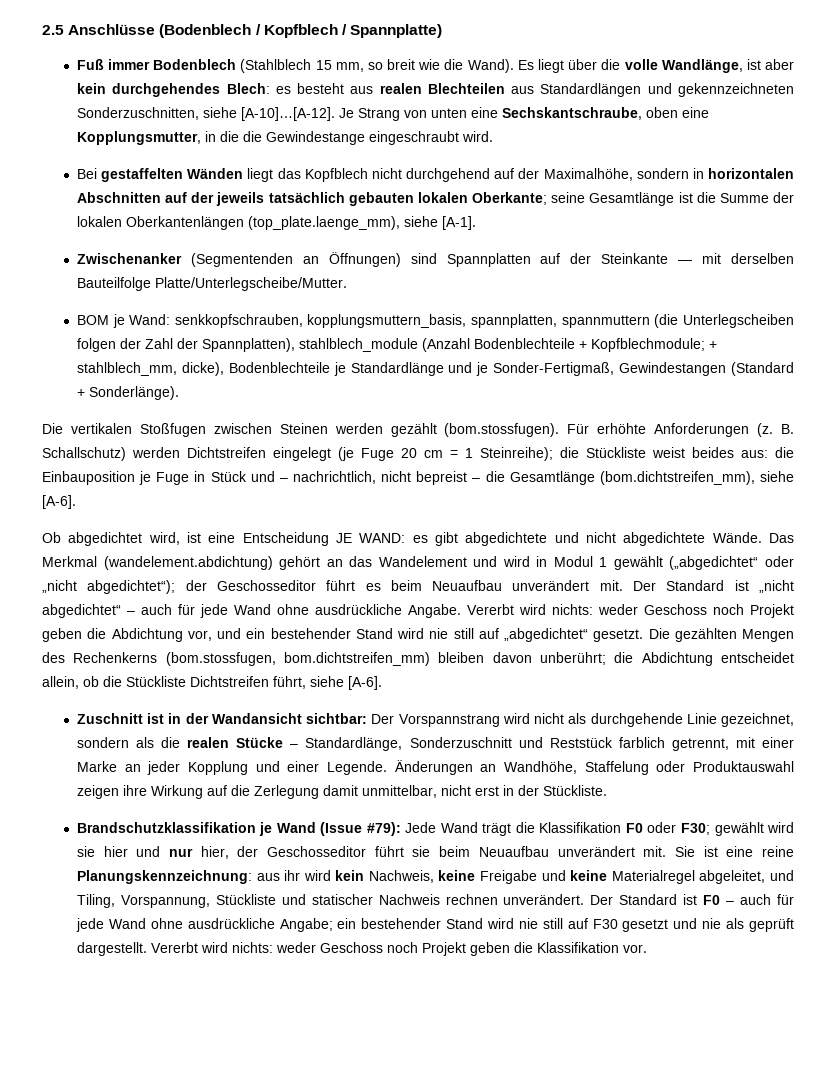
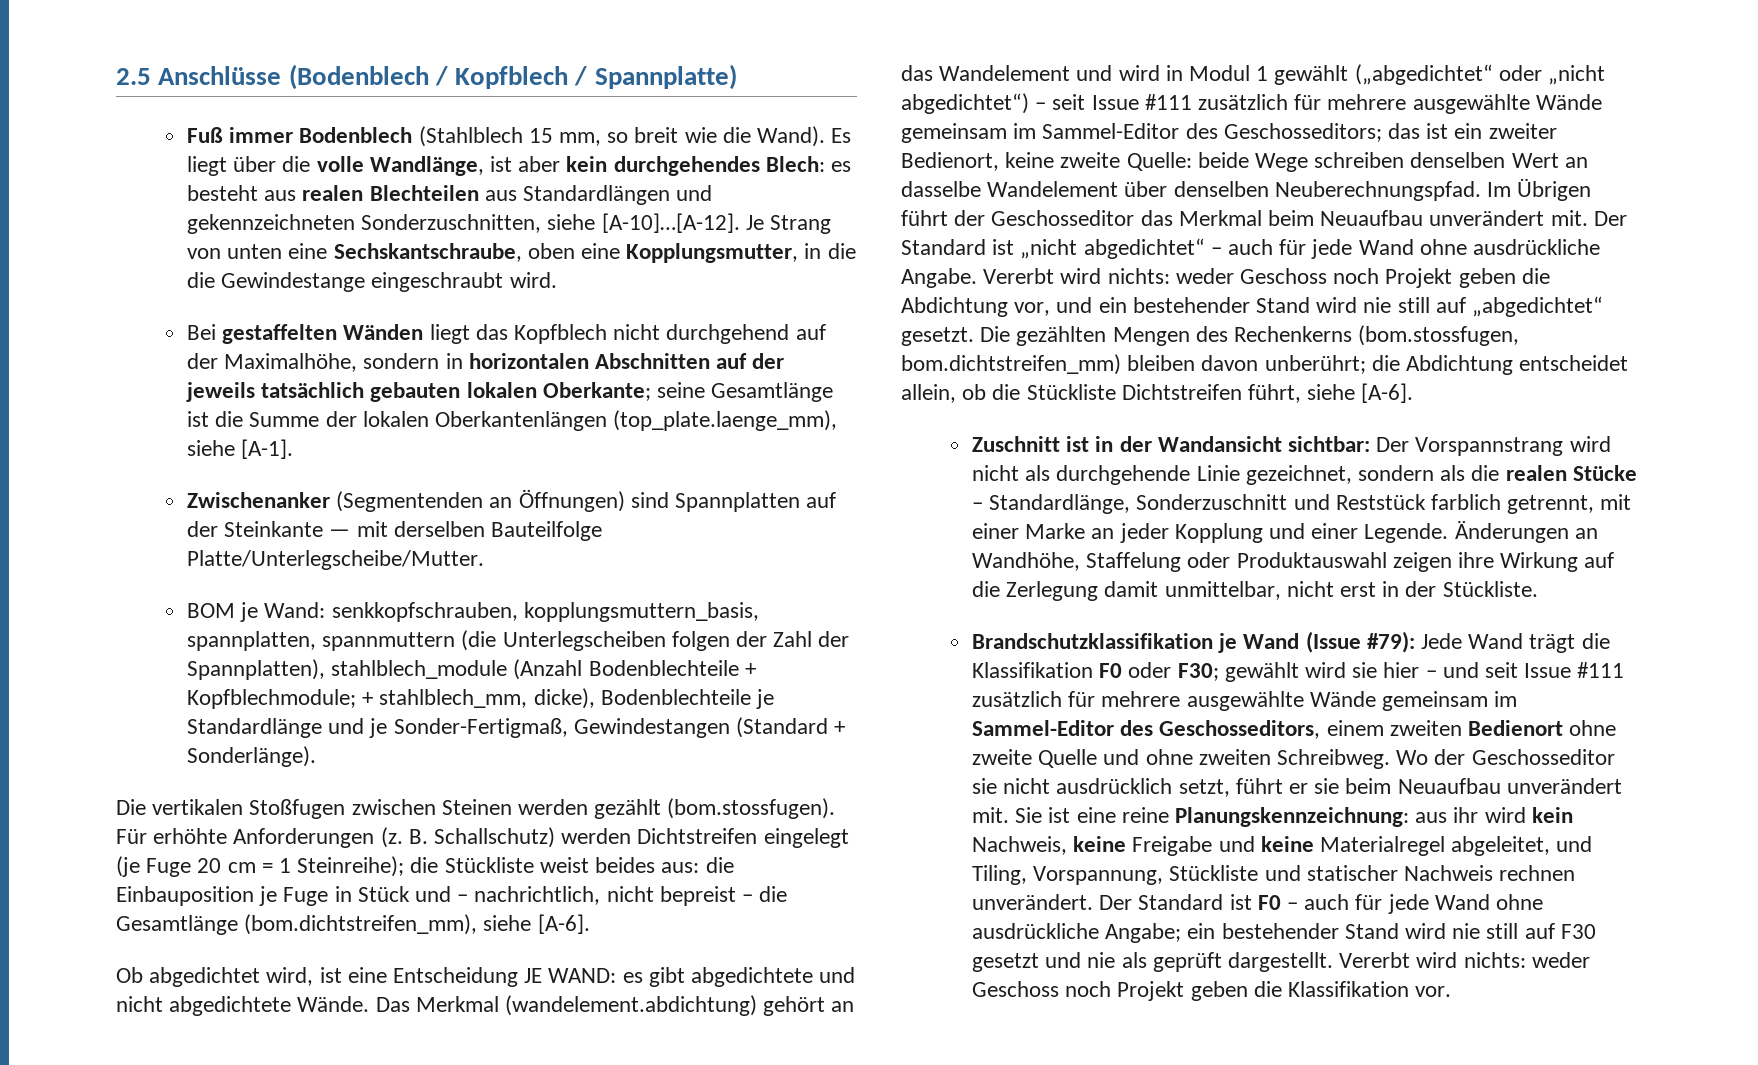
- Das Merkmal (wandelement.abdichtung) gehört an das Wandelement und wird in Modul 1 gewählt („abgedichtet“ oder „nicht abgedichtet“); der Geschosseditor führt es beim Neuaufbau unverändert mit.
+ Das Merkmal (wandelement.abdichtung) gehört an das Wandelement und wird in Modul 1 gewählt („abgedichtet“ oder „nicht abgedichtet“) – seit Issue #111 zusätzlich für mehrere ausgewählte Wände gemeinsam im Sammel-Editor des Geschosseditors; das ist ein zweiter Bedienort, keine zweite Quelle: beide Wege schreiben denselben Wert an dasselbe Wandelement über denselben Neuberechnungspfad. Im Übrigen führt der Geschosseditor das Merkmal beim Neuaufbau unverändert mit.
- Brandschutzklassifikation je Wand (Issue #79): Jede Wand trägt die Klassifikation F0 oder F30; gewählt wird sie hier und nur hier, der Geschosseditor führt sie beim Neuaufbau unverändert mit.
+ Brandschutzklassifikation je Wand (Issue #79): Jede Wand trägt die Klassifikation F0 oder F30; gewählt wird sie hier – und seit Issue #111 zusätzlich für mehrere ausgewählte Wände gemeinsam im Sammel-Editor des Geschosseditors, einem zweiten Bedienort ohne zweite Quelle und ohne zweiten Schreibweg. Wo der Geschosseditor sie nicht ausdrücklich setzt, führt er sie beim Neuaufbau unverändert mit.

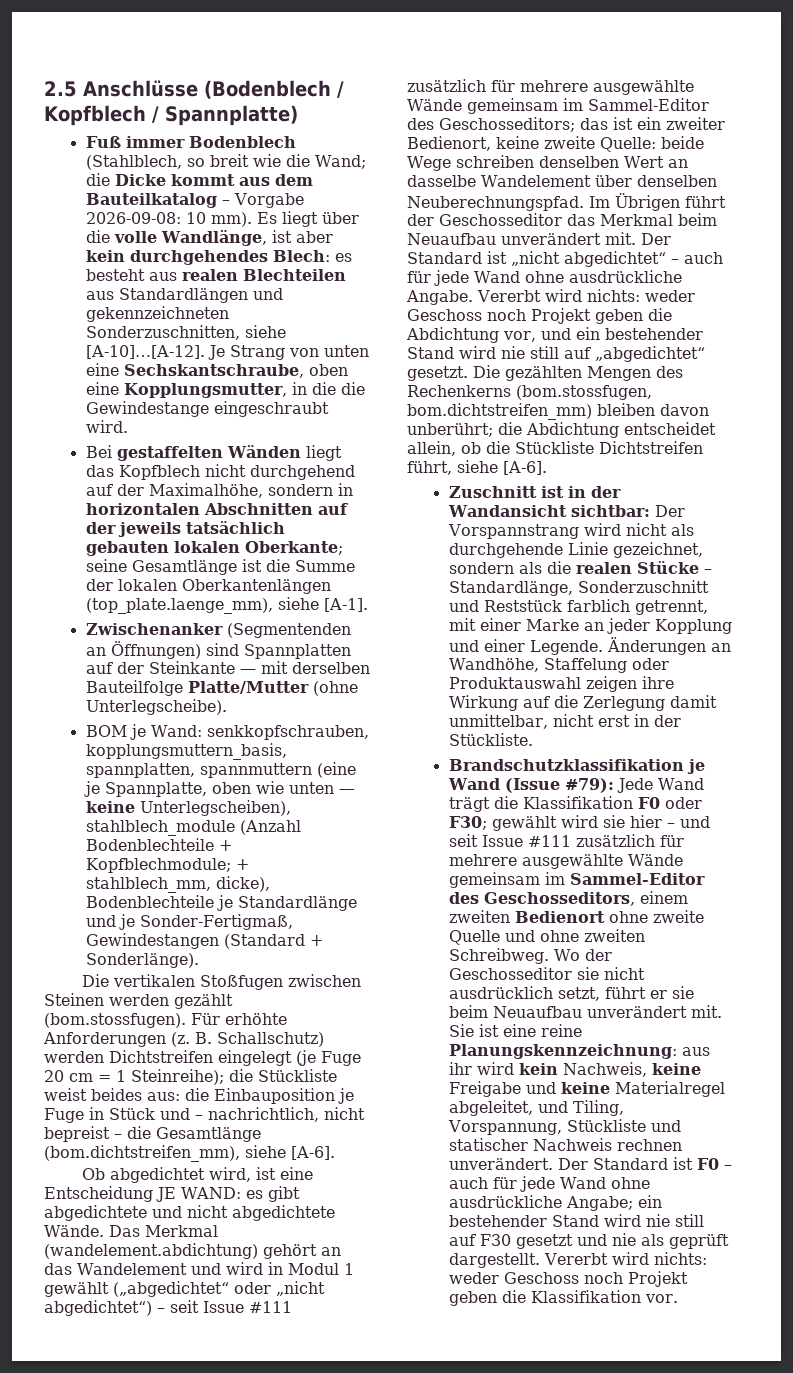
- Fuß immer Bodenblech (Stahlblech 15 mm, so breit wie die Wand).
+ Fuß immer Bodenblech (Stahlblech, so breit wie die Wand; die Dicke kommt aus dem Bauteilkatalog – Vorgabe 2026-09-08: 10 mm).
- Zwischenanker (Segmentenden an Öffnungen) sind Spannplatten auf der Steinkante — mit derselben Bauteilfolge Platte/Unterlegscheibe/Mutter.
+ Zwischenanker (Segmentenden an Öffnungen) sind Spannplatten auf der Steinkante — mit derselben Bauteilfolge Platte/Mutter (ohne Unterlegscheibe).
- BOM je Wand: senkkopfschrauben, kopplungsmuttern_basis, spannplatten, spannmuttern (die Unterlegscheiben folgen der Zahl der Spannplatten), stahlblech_module (Anzahl Bodenblechteile + Kopfblechmodule; + stahlblech_mm, dicke), Bodenblechteile je Standardlänge und je Sonder-Fertigmaß, Gewindestangen (Standard + Sonderlänge).
+ BOM je Wand: senkkopfschrauben, kopplungsmuttern_basis, spannplatten, spannmuttern (eine je Spannplatte, oben wie unten — keine Unterlegscheiben), stahlblech_module (Anzahl Bodenblechteile + Kopfblechmodule; + stahlblech_mm, dicke), Bodenblechteile je Standardlänge und je Sonder-Fertigmaß, Gewindestangen (Standard + Sonderlänge).

